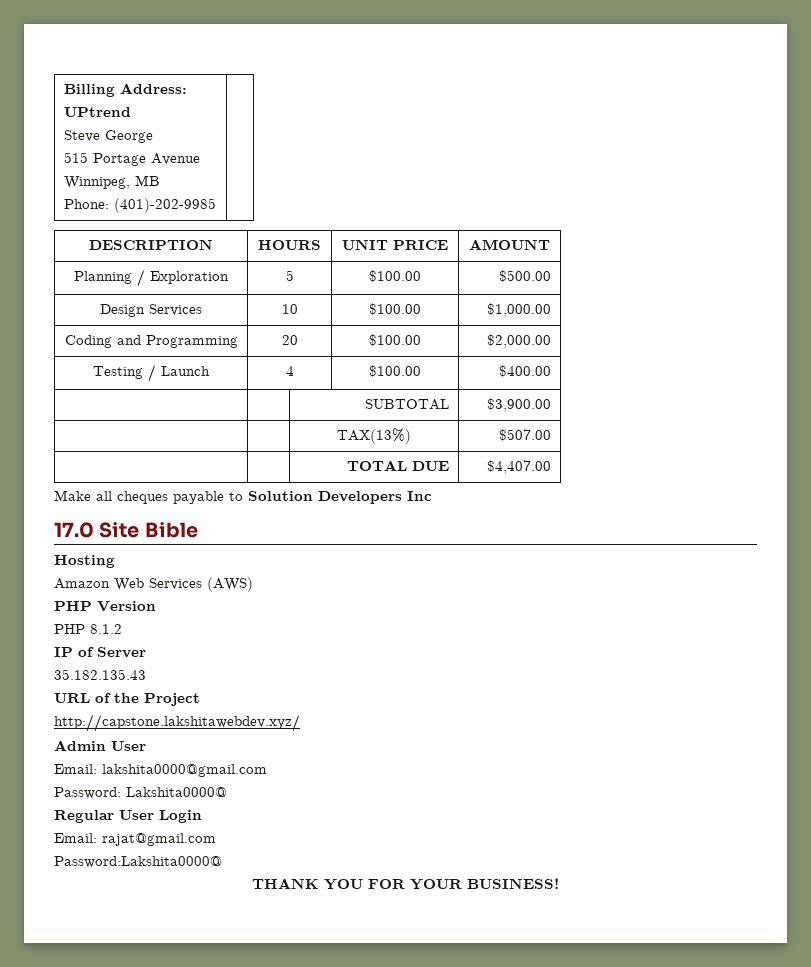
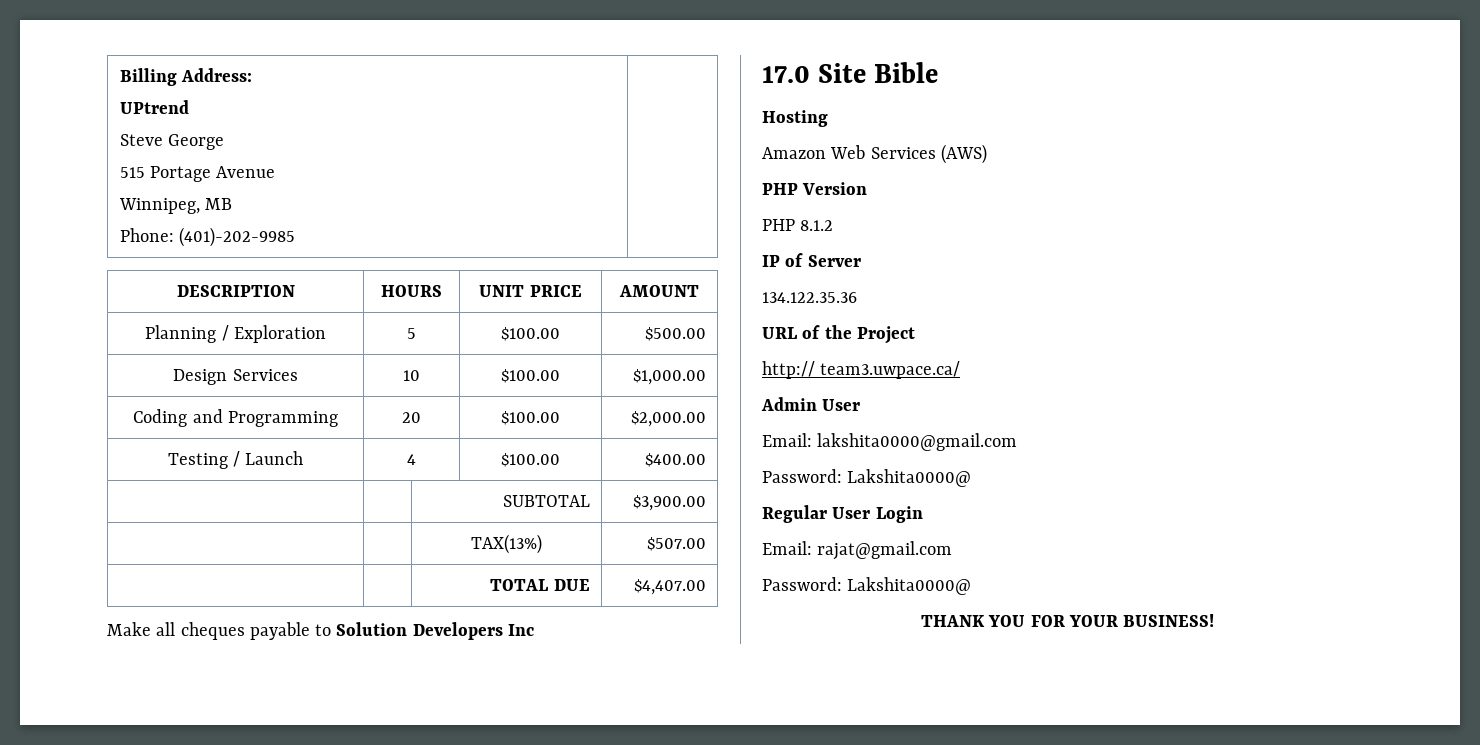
- 35.182.135.43
+ 134.122.35.36
- http://capstone.lakshitawebdev.xyz/
+ http:// team3.uwpace.ca/
  Email: rajat@gmail.com
- Password:Lakshita0000@
+ Password: Lakshita0000@

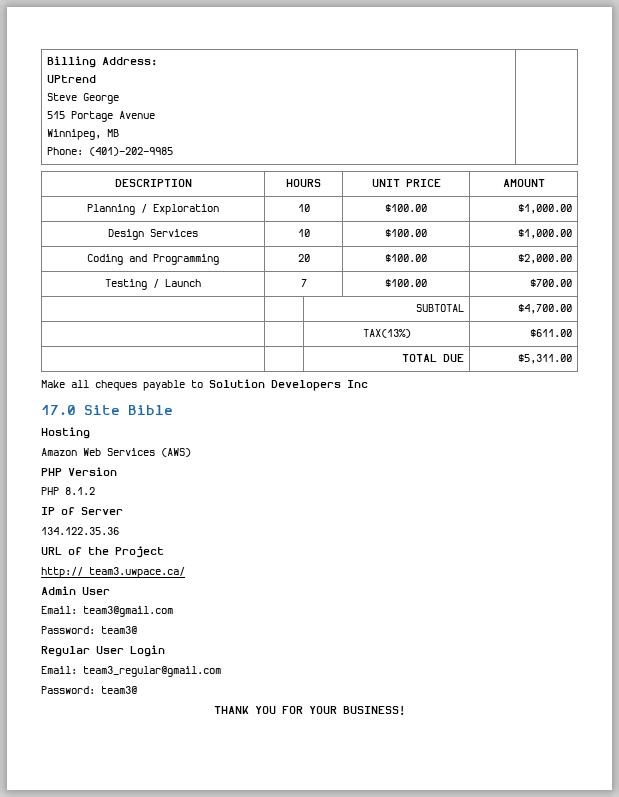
- Planning / Exploration | 5 | $100.00 | $500.00
+ Planning / Exploration | 10 | $100.00 | $1,000.00
- Testing / Launch | 4 | $100.00 | $400.00
+ Testing / Launch | 7 | $100.00 | $700.00
- | | SUBTOTAL | $3,900.00
+ | | SUBTOTAL | $4,700.00
- | | TAX(13%) | $507.00
+ | | TAX(13%) | $611.00
- | | TOTAL DUE | $4,407.00
+ | | TOTAL DUE | $5,311.00
- Email: lakshita0000@gmail.com
- Password: Lakshita0000@
+ Email: team3@gmail.com
+ Password: team3@
- Email: rajat@gmail.com
- Password: Lakshita0000@
+ Email: team3_regular@gmail.com
+ Password: team3@

